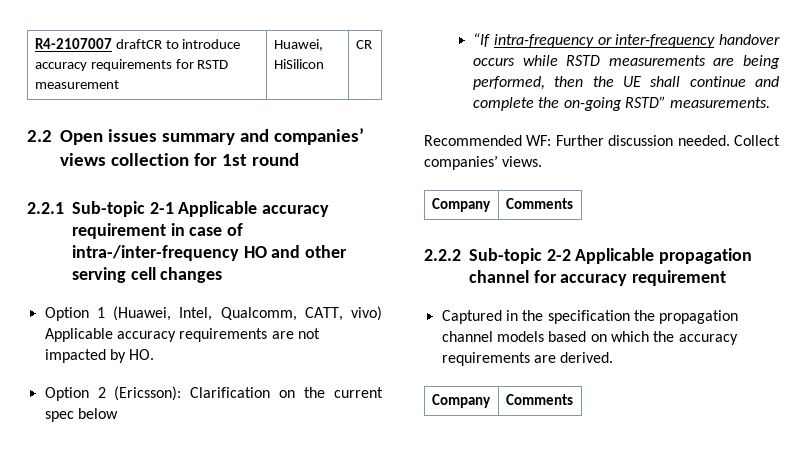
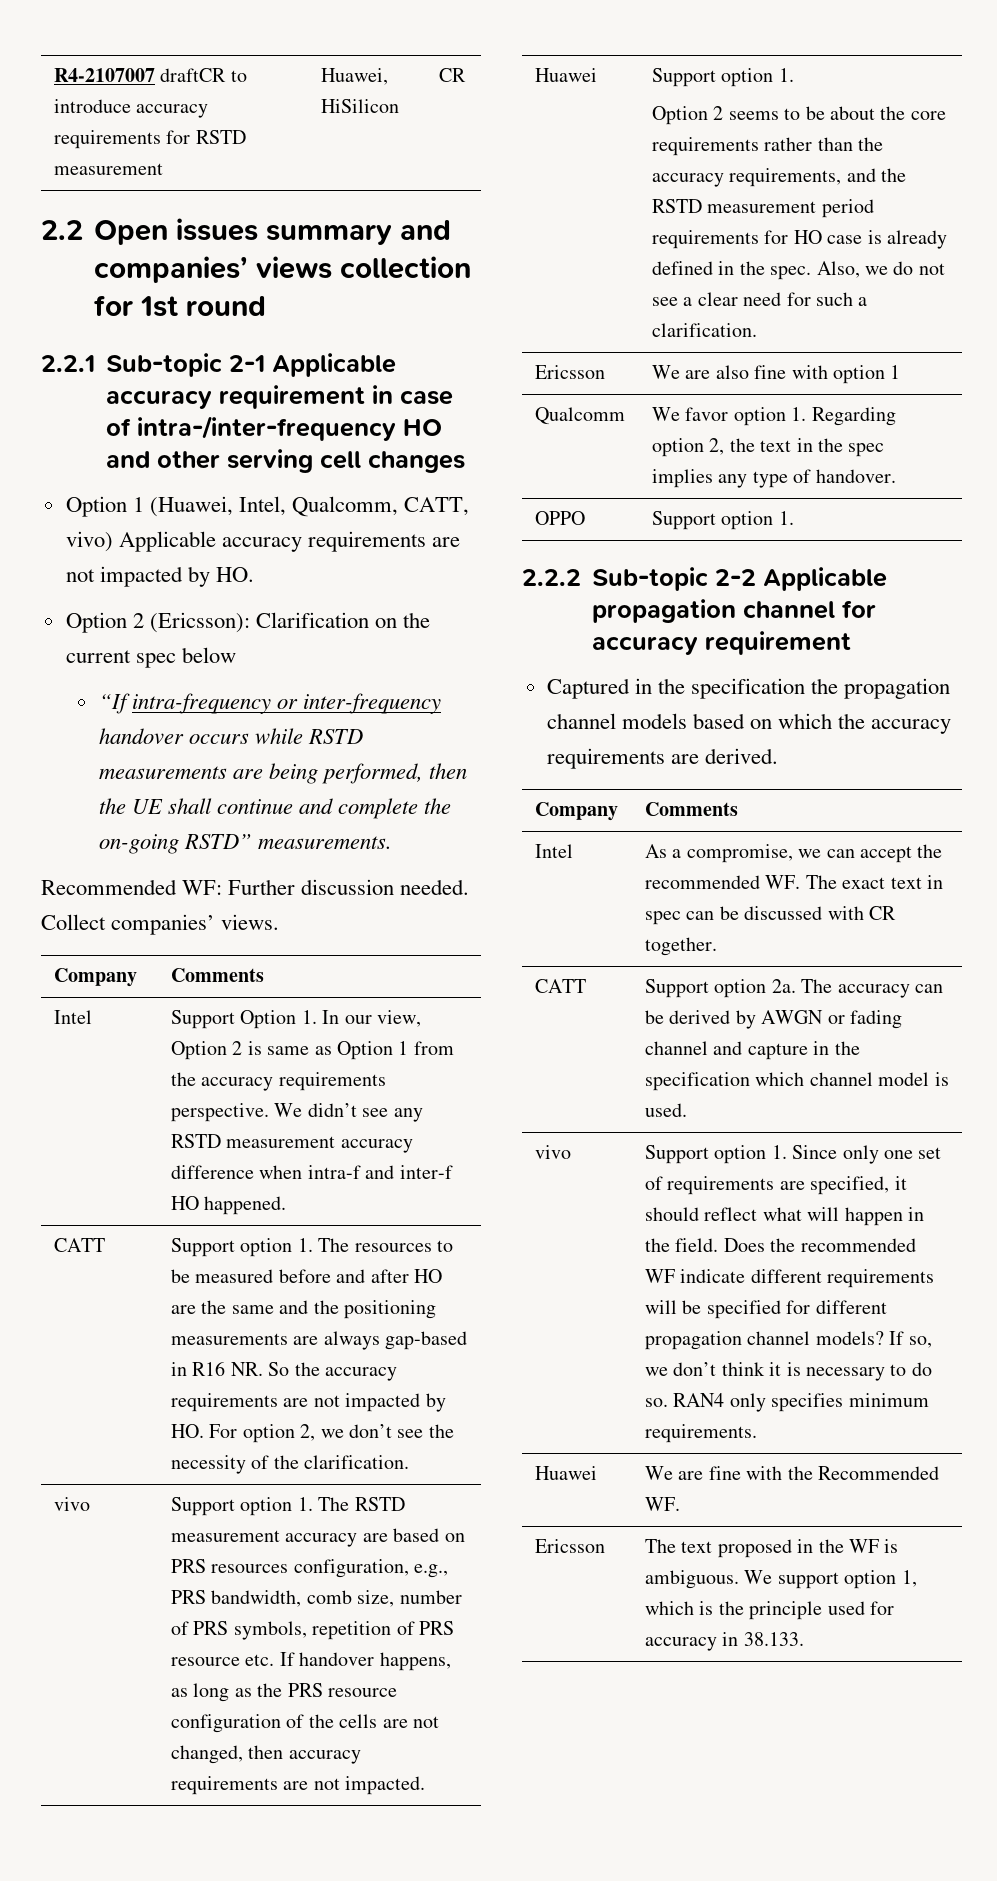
+ Intel | Support Option 1. In our view, Option 2 is same as Option 1 from the accuracy requirements perspective. We didn’t see any RSTD measurement accuracy difference when intra-f and inter-f HO happened.
+ CATT | Support option 1. The resources to be measured before and after HO are the same and the positioning measurements are always gap-based in R16 NR. So the accuracy requirements are not impacted by HO. For option 2, we don’t see the necessity of the clarification.
+ vivo | Support option 1. The RSTD measurement accuracy are based on PRS resources configuration, e.g., PRS bandwidth, comb size, number of PRS symbols, repetition of PRS resource etc. If handover happens, as long as the PRS resource configuration of the cells are not changed, then accuracy requirements are not impacted.
+ Huawei | Support option 1.
+ Option 2 seems to be about the core requirements rather than the accuracy requirements, and the RSTD measurement period requirements for HO case is already defined in the spec. Also, we do not see a clear need for such a clarification.
+ Ericsson | We are also fine with option 1
+ Qualcomm | We favor option 1. Regarding option 2, the text in the spec implies any type of handover.
+ OPPO | Support option 1.
+ Intel | As a compromise, we can accept the recommended WF. The exact text in spec can be discussed with CR together.
+ CATT | Support option 2a. The accuracy can be derived by AWGN or fading channel and capture in the specification which channel model is used.
+ vivo | Support option 1. Since only one set of requirements are specified, it should reflect what will happen in the field. Does the recommended WF indicate different requirements will be specified for different propagation channel models? If so, we don’t think it is necessary to do so. RAN4 only specifies minimum requirements.
+ Huawei | We are fine with the Recommended WF.
+ Ericsson | The text proposed in the WF is ambiguous. We support option 1, which is the principle used for accuracy in 38.133.

